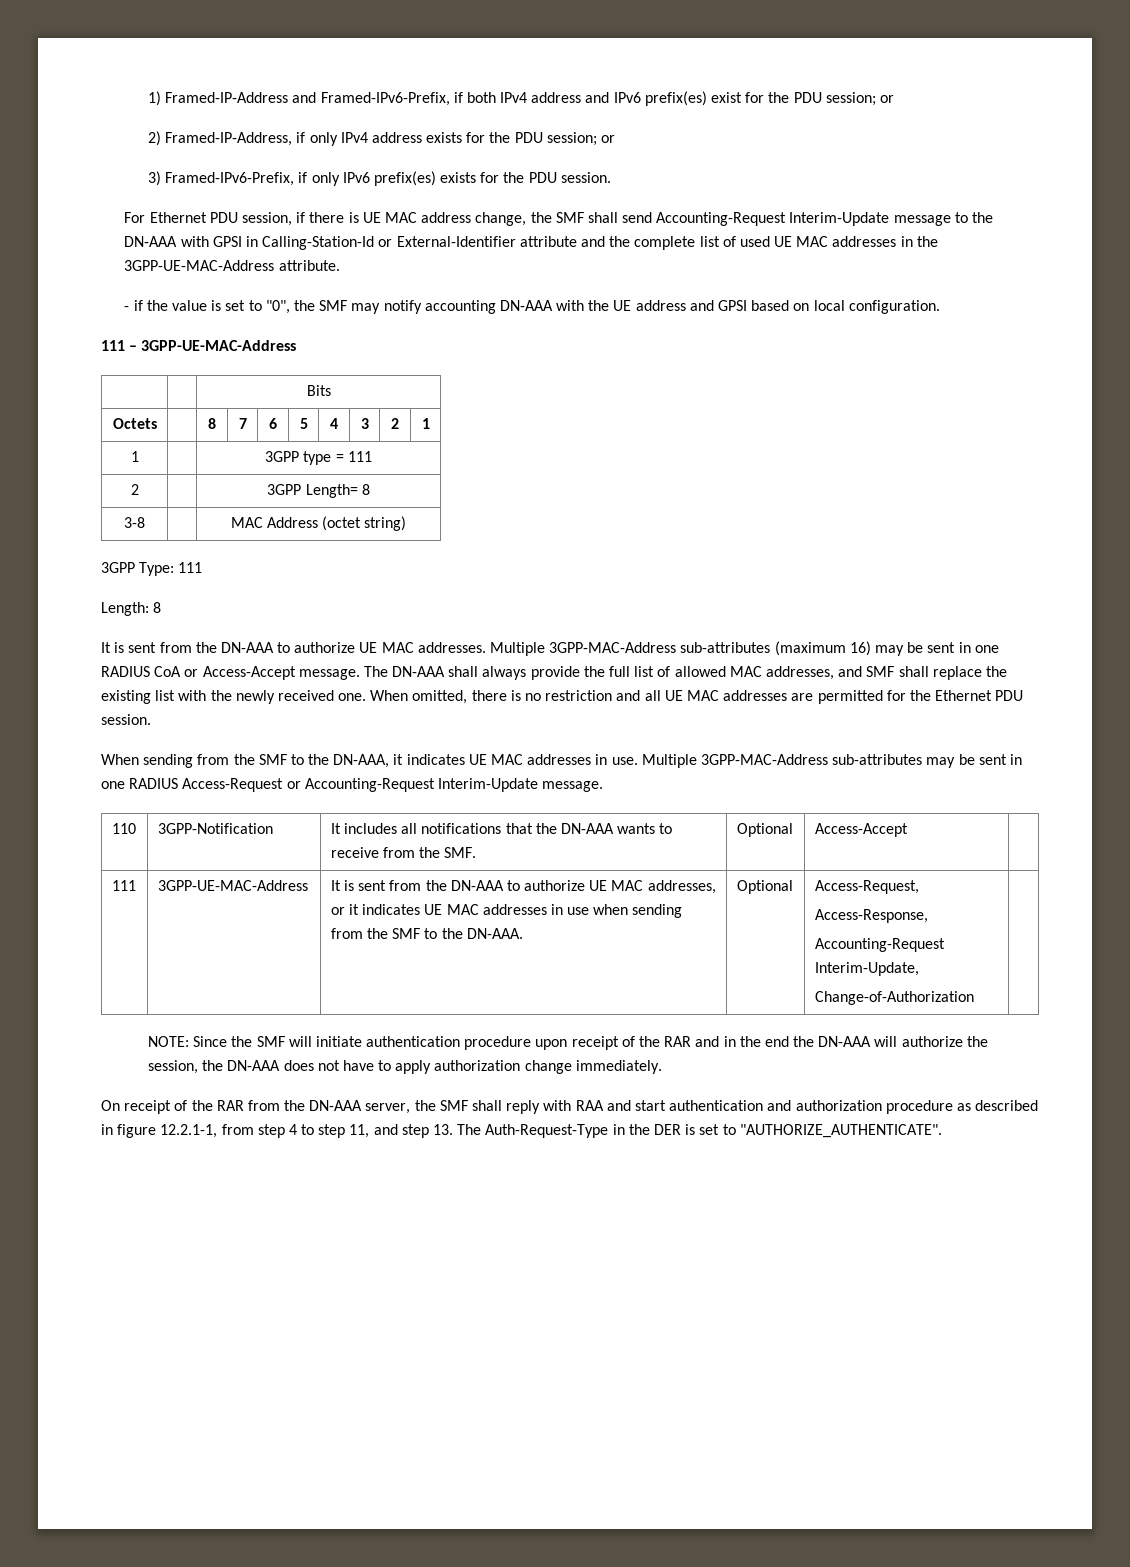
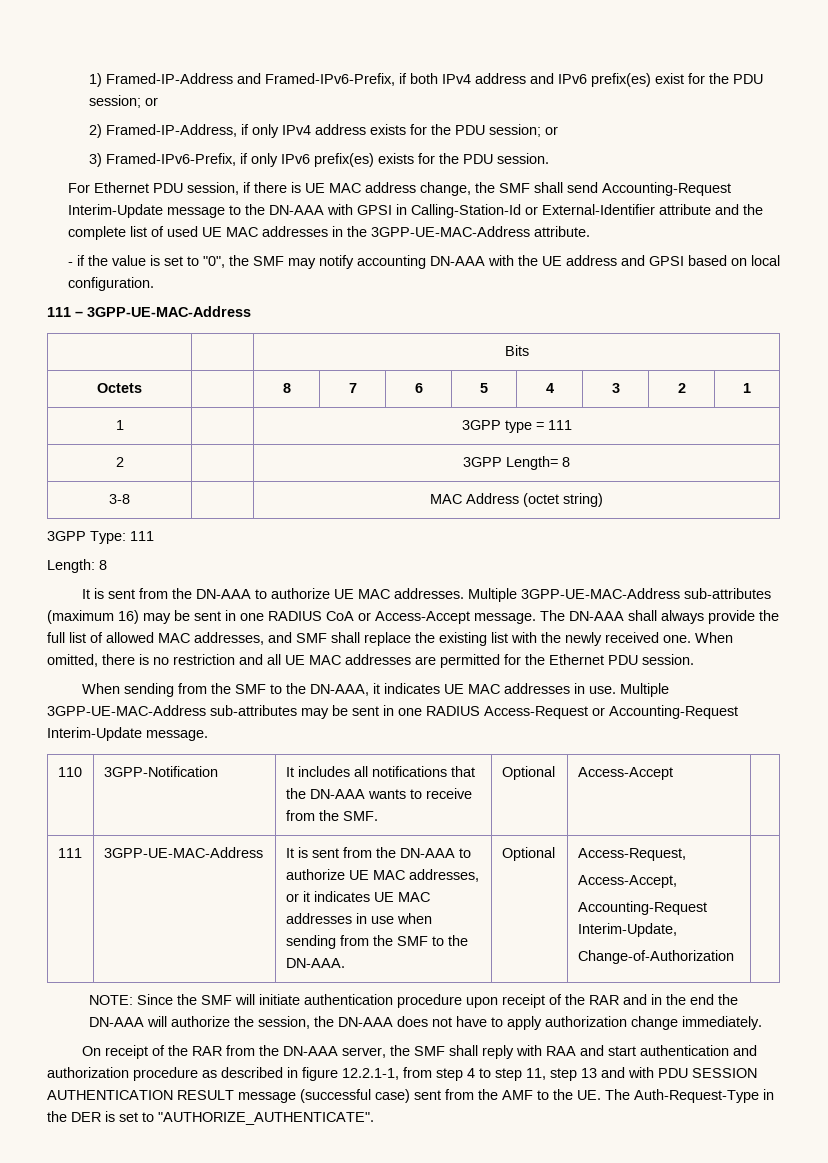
- Multiple 3GPP-MAC-Address sub-attributes (maximum 16) may be sent in one RADIUS CoA or Access-Accept message.
+ Multiple 3GPP-UE-MAC-Address sub-attributes (maximum 16) may be sent in one RADIUS CoA or Access-Accept message.
- Multiple 3GPP-MAC-Address sub-attributes may be sent in one RADIUS Access-Request or Accounting-Request Interim-Update message.
+ Multiple 3GPP-UE-MAC-Address sub-attributes may be sent in one RADIUS Access-Request or Accounting-Request Interim-Update message.
  111 | 3GPP-UE-MAC-Address | It is sent from the DN-AAA to authorize UE MAC addresses, or it indicates UE MAC addresses in use when sending from the SMF to the DN-AAA. | Optional | Access-Request,
- Access-Response,
+ Access-Accept,
- On receipt of the RAR from the DN-AAA server, the SMF shall reply with RAA and start authentication and authorization procedure as described in figure 12.2.1-1, from step 4 to step 11, and step 13. The Auth-Request-Type in the DER is set to "AUTHORIZE_AUTHENTICATE".
+ On receipt of the RAR from the DN-AAA server, the SMF shall reply with RAA and start authentication and authorization procedure as described in figure 12.2.1-1, from step 4 to step 11, step 13 and with PDU SESSION AUTHENTICATION RESULT message (successful case) sent from the AMF to the UE. The Auth-Request-Type in the DER is set to "AUTHORIZE_AUTHENTICATE".

